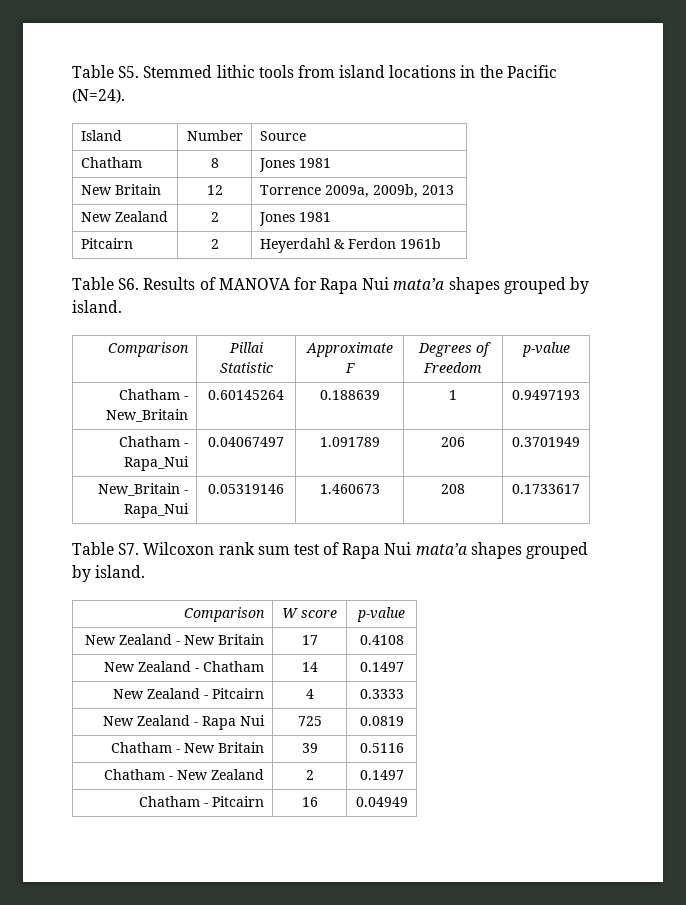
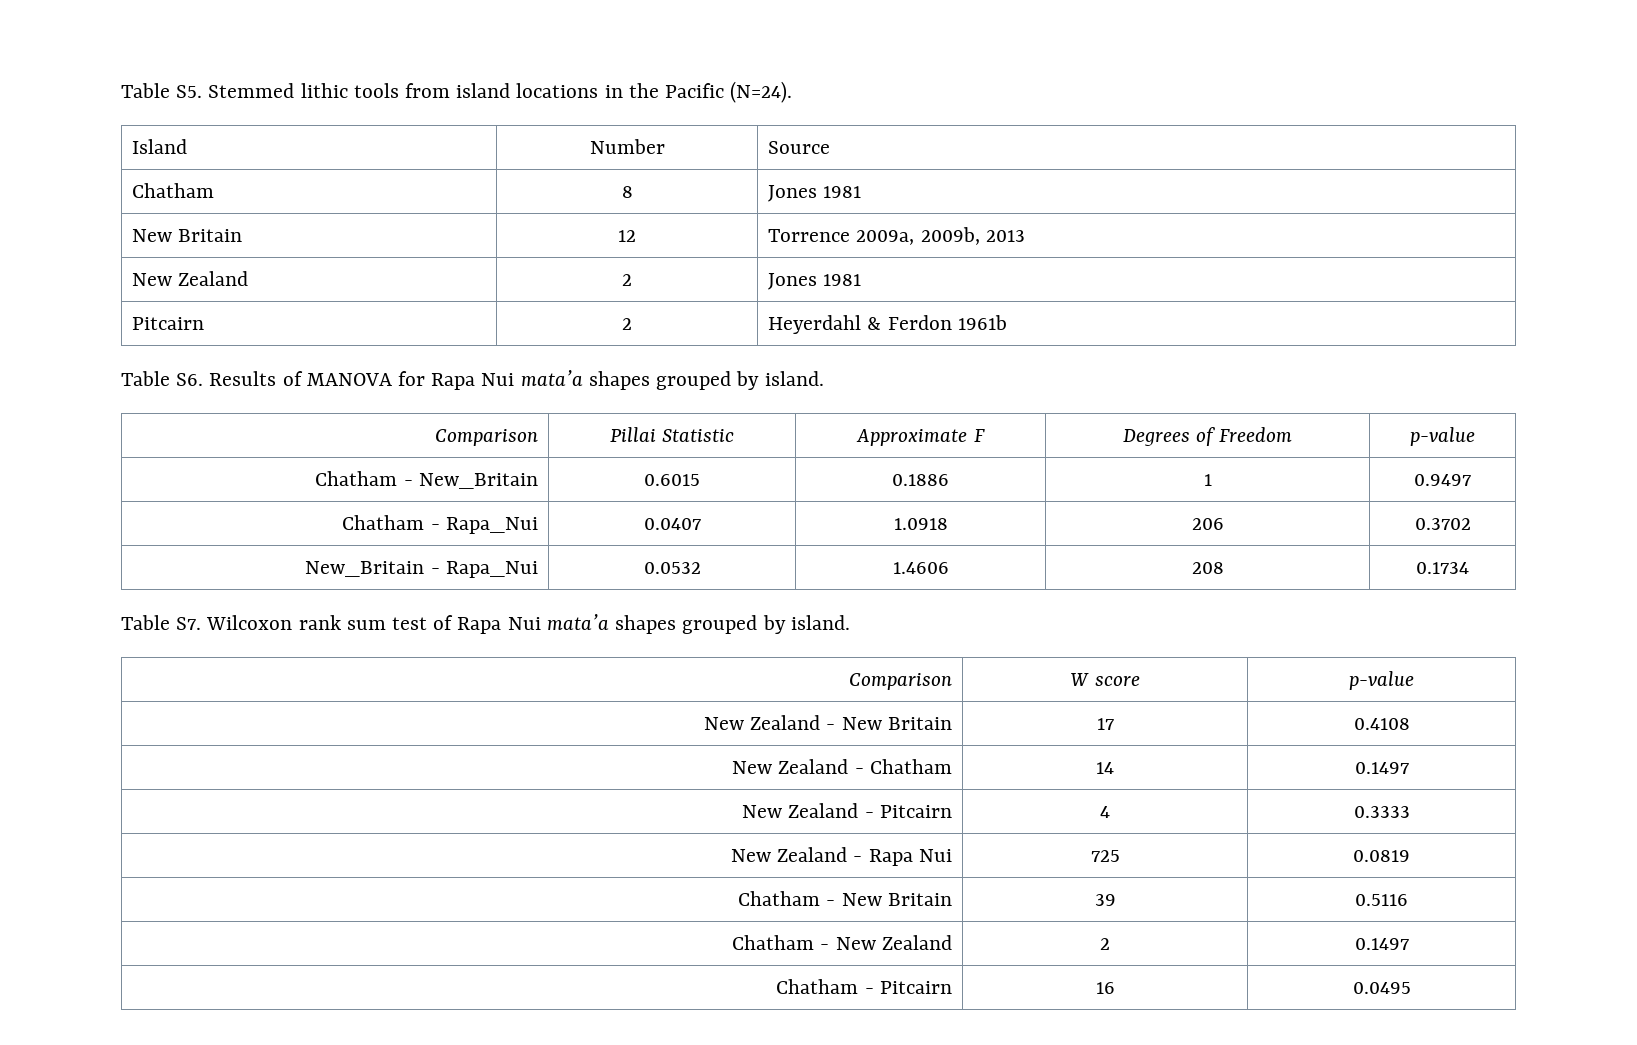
- Chatham - New_Britain | 0.60145264 | 0.188639 | 1 | 0.9497193
+ Chatham - New_Britain | 0.6015 | 0.1886 | 1 | 0.9497
- Chatham - Rapa_Nui | 0.04067497 | 1.091789 | 206 | 0.3701949
+ Chatham - Rapa_Nui | 0.0407 | 1.0918 | 206 | 0.3702
- New_Britain - Rapa_Nui | 0.05319146 | 1.460673 | 208 | 0.1733617
+ New_Britain - Rapa_Nui | 0.0532 | 1.4606 | 208 | 0.1734
- Chatham - Pitcairn | 16 | 0.04949
+ Chatham - Pitcairn | 16 | 0.0495

